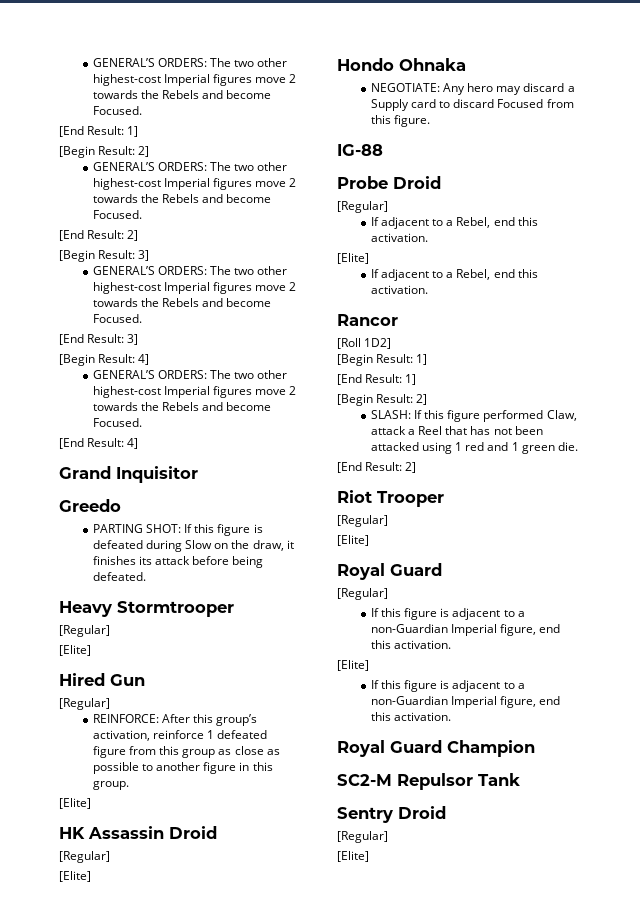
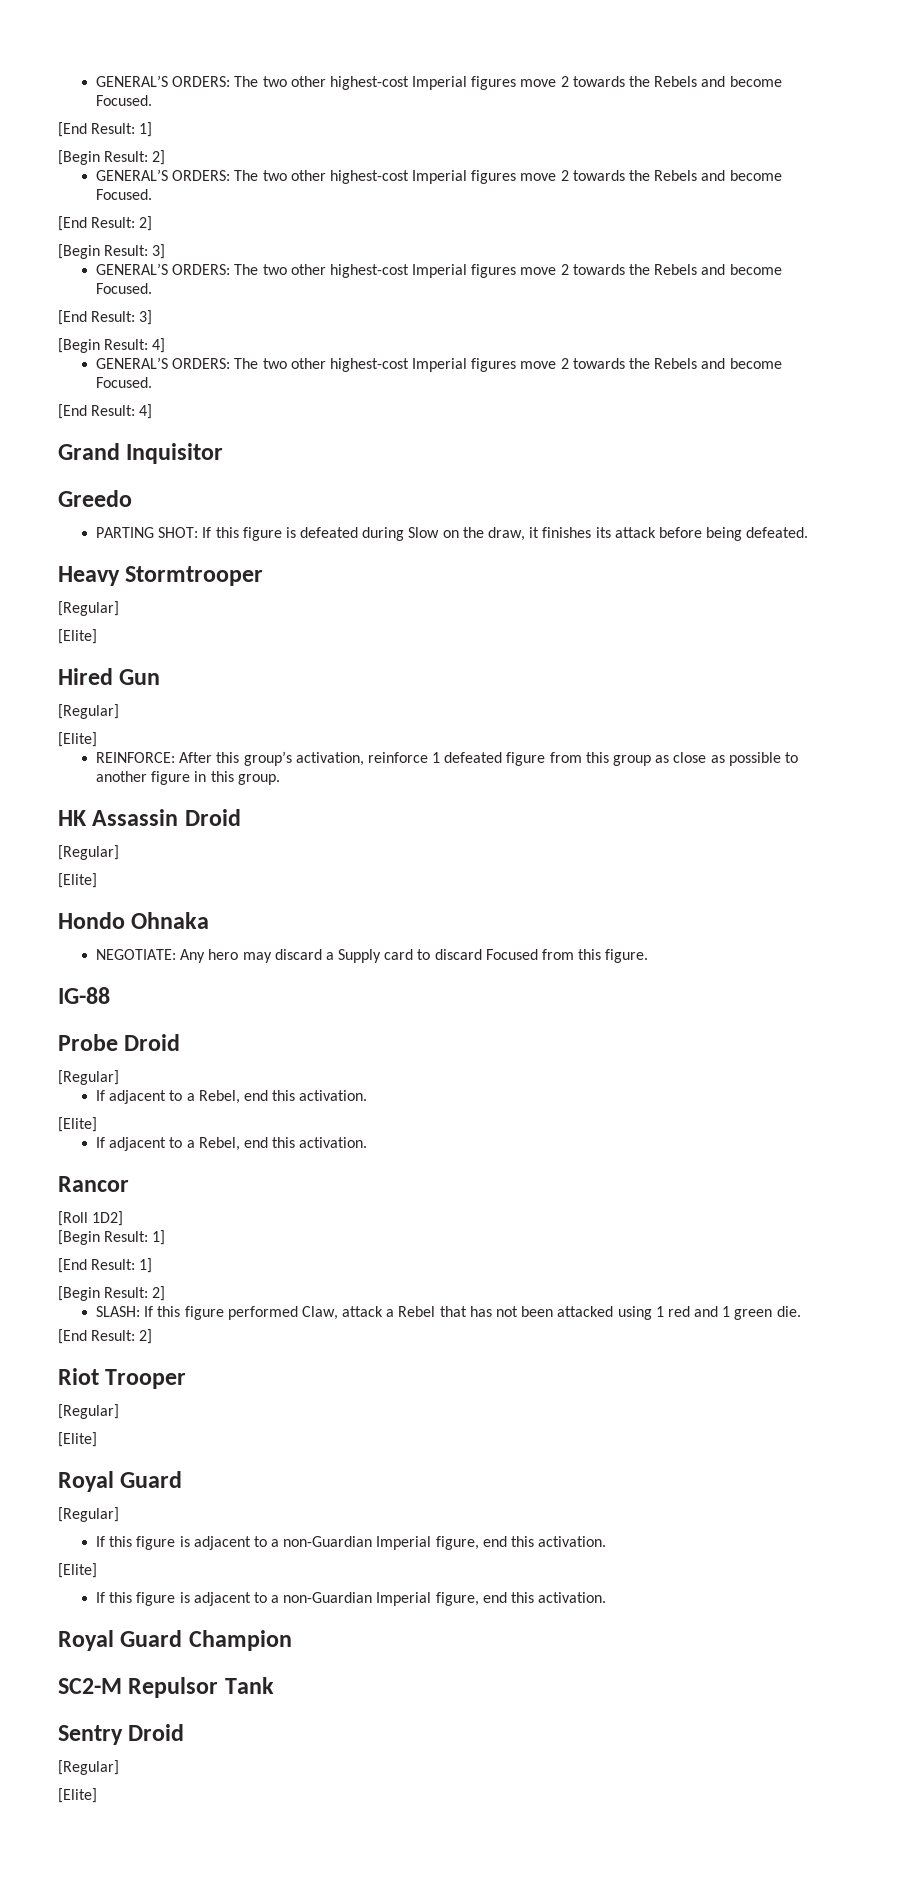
  Hired Gun
  [Regular]
+ [Elite]
  REINFORCE: After this group’s activation, reinforce 1 defeated figure from this group as close as possible to another figure in this group.
- [Elite]
- SLASH: If this figure performed Claw, attack a Reel that has not been attacked using 1 red and 1 green die.
+ SLASH: If this figure performed Claw, attack a Rebel that has not been attacked using 1 red and 1 green die.

